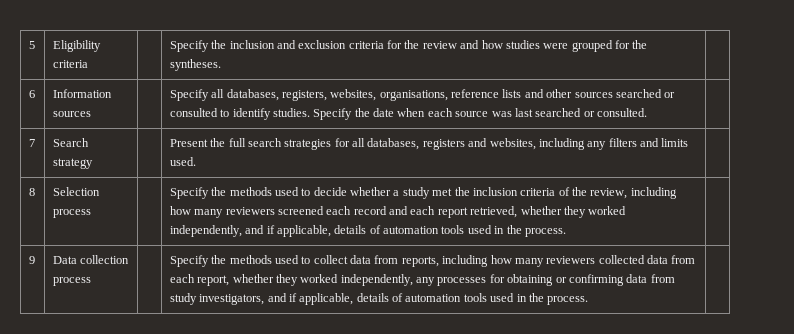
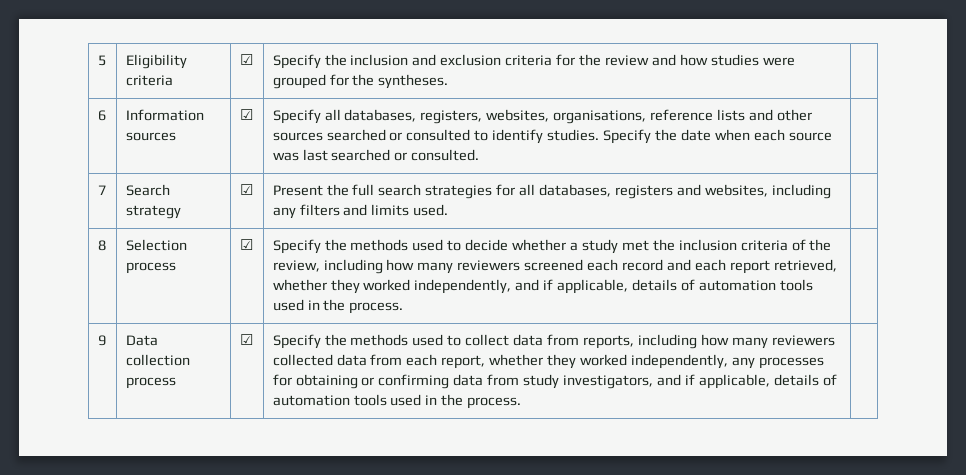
- 5 | Eligibility criteria | | Specify the inclusion and exclusion criteria for the review and how studies were grouped for the syntheses. |
+ 5 | Eligibility criteria | ☑ | Specify the inclusion and exclusion criteria for the review and how studies were grouped for the syntheses. |
- 6 | Information sources | | Specify all databases, registers, websites, organisations, reference lists and other sources searched or consulted to identify studies. Specify the date when each source was last searched or consulted. |
+ 6 | Information sources | ☑ | Specify all databases, registers, websites, organisations, reference lists and other sources searched or consulted to identify studies. Specify the date when each source was last searched or consulted. |
- 7 | Search strategy | | Present the full search strategies for all databases, registers and websites, including any filters and limits used. |
+ 7 | Search strategy | ☑ | Present the full search strategies for all databases, registers and websites, including any filters and limits used. |
- Selection process
+ Selection process | ☑
- Data collection process
+ Data collection process | ☑

